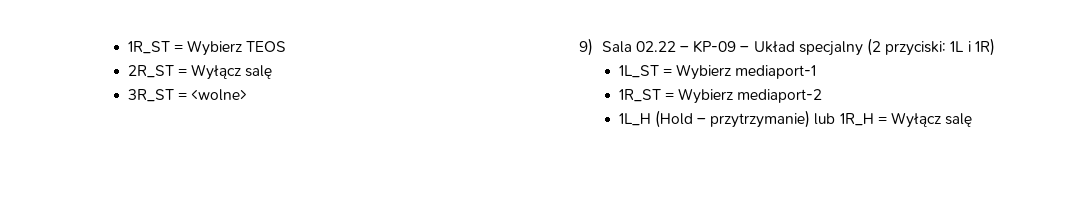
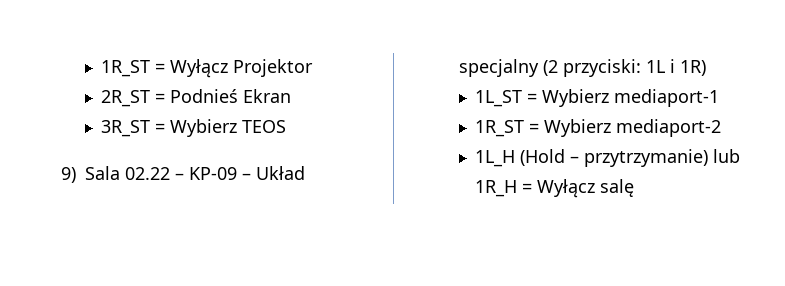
- 1R_ST = Wybierz TEOS
- 2R_ST = Wyłącz salę
- 3R_ST = <wolne>
+ 1R_ST = Wyłącz Projektor
+ 2R_ST = Podnieś Ekran
+ 3R_ST = Wybierz TEOS

